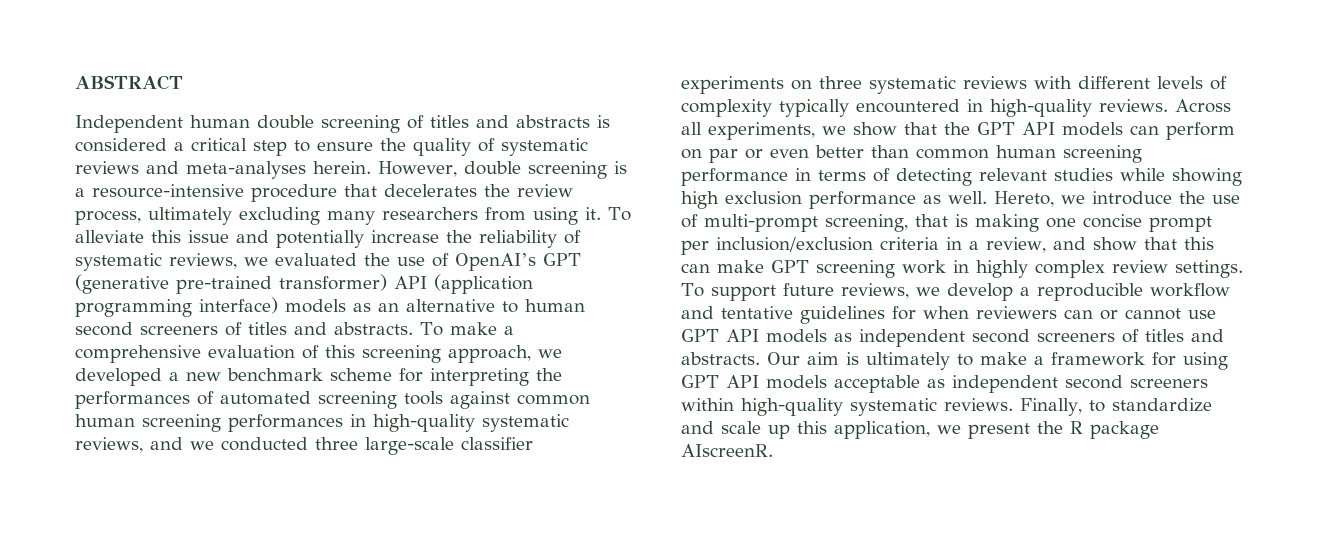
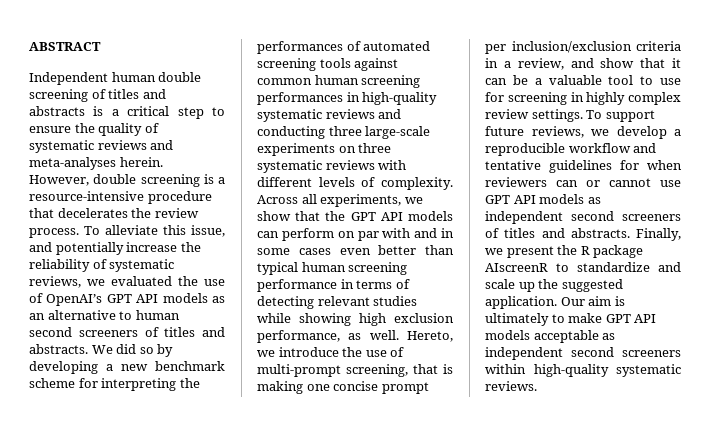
- Independent human double screening of titles and abstracts is considered a critical step to ensure the quality of systematic reviews and meta-analyses herein.
+ Independent human double screening of titles and abstracts is a critical step to ensure the quality of systematic reviews and meta-analyses herein.
- However, double screening is a resource-intensive procedure that decelerates the review process, ultimately excluding many researchers from using it.
+ However, double screening is a resource-intensive procedure that decelerates the review process.
- To alleviate this issue and potentially increase the reliability of systematic reviews, we evaluated the use of OpenAI’s GPT (generative pre-trained transformer) API (application programming interface) models as an alternative to human second screeners of titles and abstracts.
+ To alleviate this issue, and potentially increase the reliability of systematic reviews, we evaluated the use of OpenAI’s GPT API models as an alternative to human second screeners of titles and abstracts.
- To make a comprehensive evaluation of this screening approach, we developed a new benchmark scheme for interpreting the performances of automated screening tools against common human screening performances in high-quality systematic reviews, and we conducted three large-scale classifier experiments on three systematic reviews with different levels of complexity typically encountered in high-quality reviews.
+ We did so by developing a new benchmark scheme for interpreting the performances of automated screening tools against common human screening performances in high-quality systematic reviews and conducting three large-scale experiments on three systematic reviews with different levels of complexity.
- Across all experiments, we show that the GPT API models can perform on par or even better than common human screening performance in terms of detecting relevant studies while showing high exclusion performance as well.
+ Across all experiments, we show that the GPT API models can perform on par with and in some cases even better than typical human screening performance in terms of detecting relevant studies while showing high exclusion performance, as well.
- Hereto, we introduce the use of multi-prompt screening, that is making one concise prompt per inclusion/exclusion criteria in a review, and show that this can make GPT screening work in highly complex review settings.
+ Hereto, we introduce the use of multi-prompt screening, that is making one concise prompt per inclusion/exclusion criteria in a review, and show that it can be a valuable tool to use for screening in highly complex review settings.
+ Finally, we present the R package AIscreenR to standardize and scale up the suggested application.
- Our aim is ultimately to make a framework for using GPT API models acceptable as independent second screeners within high-quality systematic reviews. Finally, to standardize and scale up this application, we present the R package AIscreenR.
+ Our aim is ultimately to make GPT API models acceptable as independent second screeners within high-quality systematic reviews.

